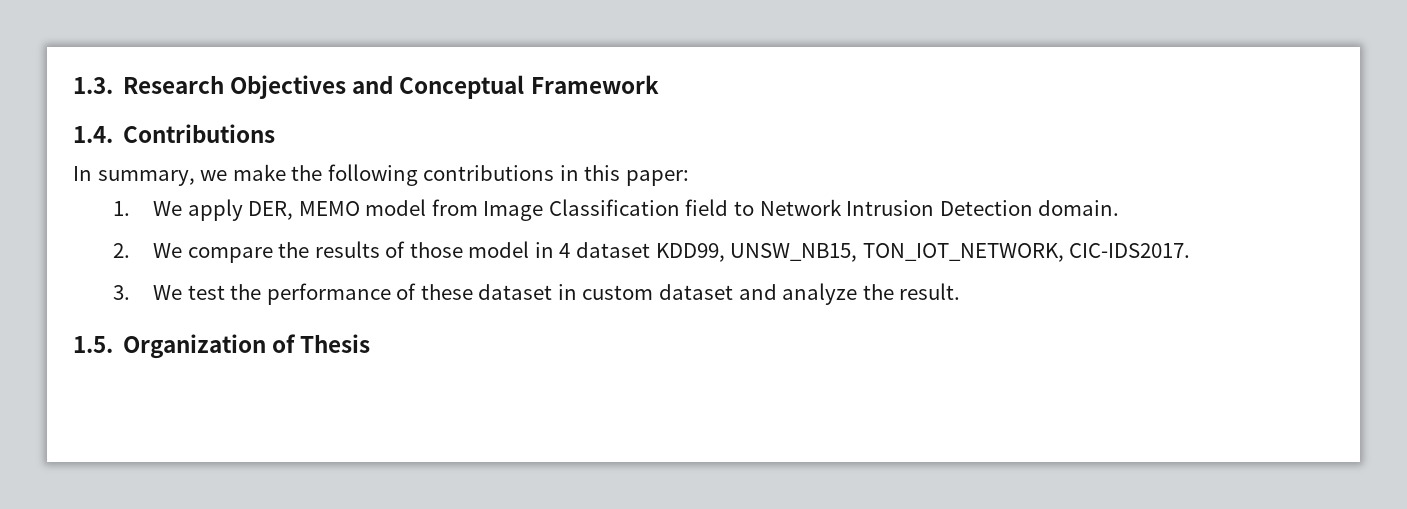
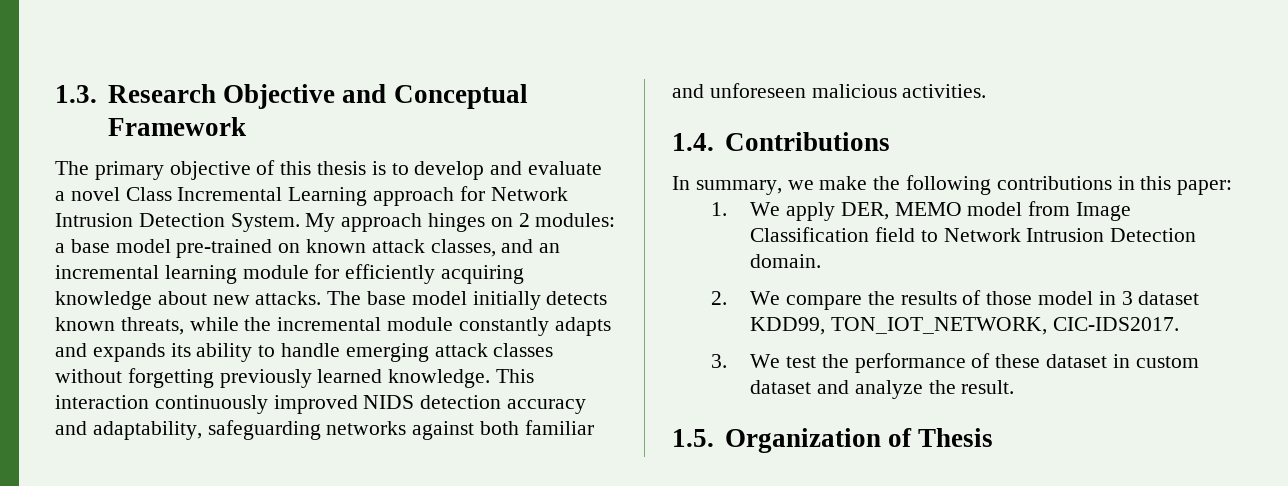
- 1.3. Research Objectives and Conceptual Framework
+ 1.3. Research Objective and Conceptual Framework
+ The primary objective of this thesis is to develop and evaluate a novel Class Incremental Learning approach for Network Intrusion Detection System. My approach hinges on 2 modules: a base model pre-trained on known attack classes, and an incremental learning module for efficiently acquiring knowledge about new attacks. The base model initially detects known threats, while the incremental module constantly adapts and expands its ability to handle emerging attack classes without forgetting previously learned knowledge. This interaction continuously improved NIDS detection accuracy and adaptability, safeguarding networks against both familiar and unforeseen malicious activities.
- 2. We compare the results of those model in 4 dataset KDD99, UNSW_NB15, TON_IOT_NETWORK, CIC-IDS2017.
+ 2. We compare the results of those model in 3 dataset KDD99, TON_IOT_NETWORK, CIC-IDS2017.

